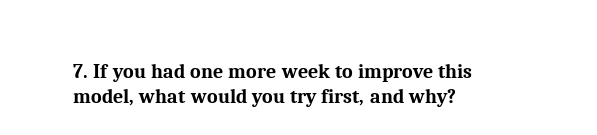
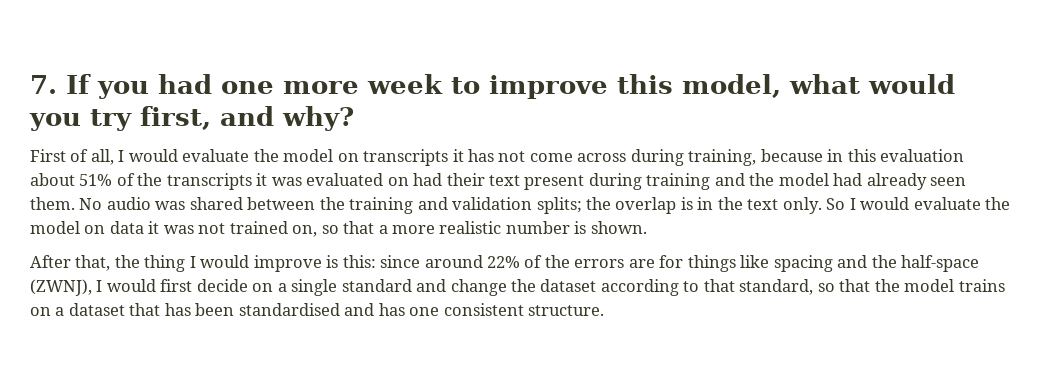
+ First of all, I would evaluate the model on transcripts it has not come across during training, because in this evaluation about 51% of the transcripts it was evaluated on had their text present during training and the model had already seen them. No audio was shared between the training and validation splits; the overlap is in the text only. So I would evaluate the model on data it was not trained on, so that a more realistic number is shown.
+ After that, the thing I would improve is this: since around 22% of the errors are for things like spacing and the half-space (ZWNJ), I would first decide on a single standard and change the dataset according to that standard, so that the model trains on a dataset that has been standardised and has one consistent structure.

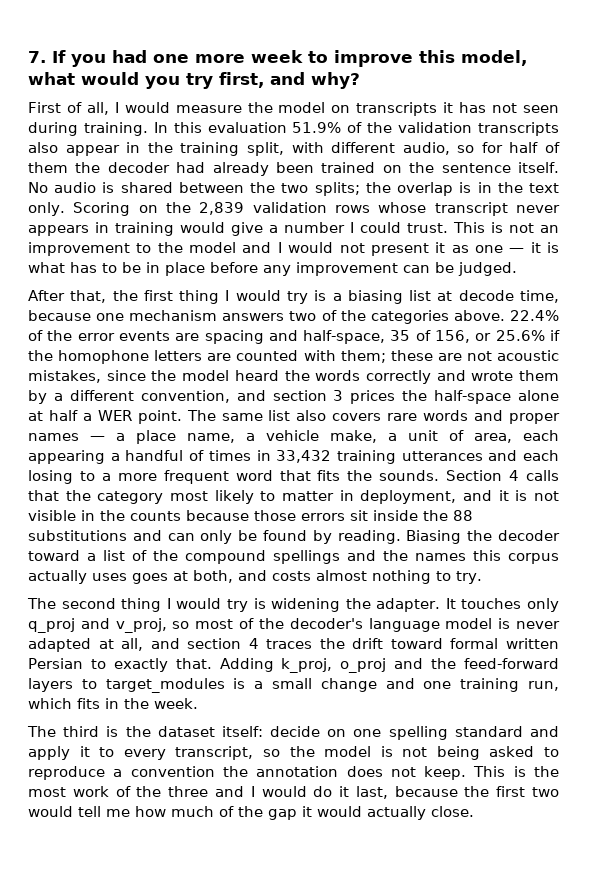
- First of all, I would evaluate the model on transcripts it has not come across during training, because in this evaluation about 51% of the transcripts it was evaluated on had their text present during training and the model had already seen them.
+ First of all, I would measure the model on transcripts it has not seen during training. In this evaluation 51.9% of the validation transcripts also appear in the training split, with different audio, so for half of them the decoder had already been trained on the sentence itself.
- No audio was shared between the training and validation splits; the overlap is in the text only.
+ No audio is shared between the two splits; the overlap is in the text only.
- So I would evaluate the model on data it was not trained on, so that a more realistic number is shown.
+ Scoring on the 2,839 validation rows whose transcript never appears in training would give a number I could trust. This is not an improvement to the model and I would not present it as one — it is what has to be in place before any improvement can be judged.
- After that, the thing I would improve is this: since around 22% of the errors are for things like spacing and the half-space (ZWNJ), I would first decide on a single standard and change the dataset according to that standard, so that the model trains on a dataset that has been standardised and has one consistent structure.
+ After that, the first thing I would try is a biasing list at decode time, because one mechanism answers two of the categories above. 22.4% of the error events are spacing and half-space, 35 of 156, or 25.6% if the homophone letters are counted with them; these are not acoustic mistakes, since the model heard the words correctly and wrote them by a different convention, and section 3 prices the half-space alone at half a WER point. The same list also covers rare words and proper names — a place name, a vehicle make, a unit of area, each appearing a handful of times in 33,432 training utterances and each losing to a more frequent word that fits the sounds. Section 4 calls that the category most likely to matter in deployment, and it is not visible in the counts because those errors sit inside the 88 substitutions and can only be found by reading. Biasing the decoder toward a list of the compound spellings and the names this corpus actually uses goes at both, and costs almost nothing to try.
+ The second thing I would try is widening the adapter. It touches only q_proj and v_proj, so most of the decoder's language model is never adapted at all, and section 4 traces the drift toward formal written Persian to exactly that. Adding k_proj, o_proj and the feed-forward layers to target_modules is a small change and one training run, which fits in the week.
+ The third is the dataset itself: decide on one spelling standard and apply it to every transcript, so the model is not being asked to reproduce a convention the annotation does not keep. This is the most work of the three and I would do it last, because the first two would tell me how much of the gap it would actually close.

